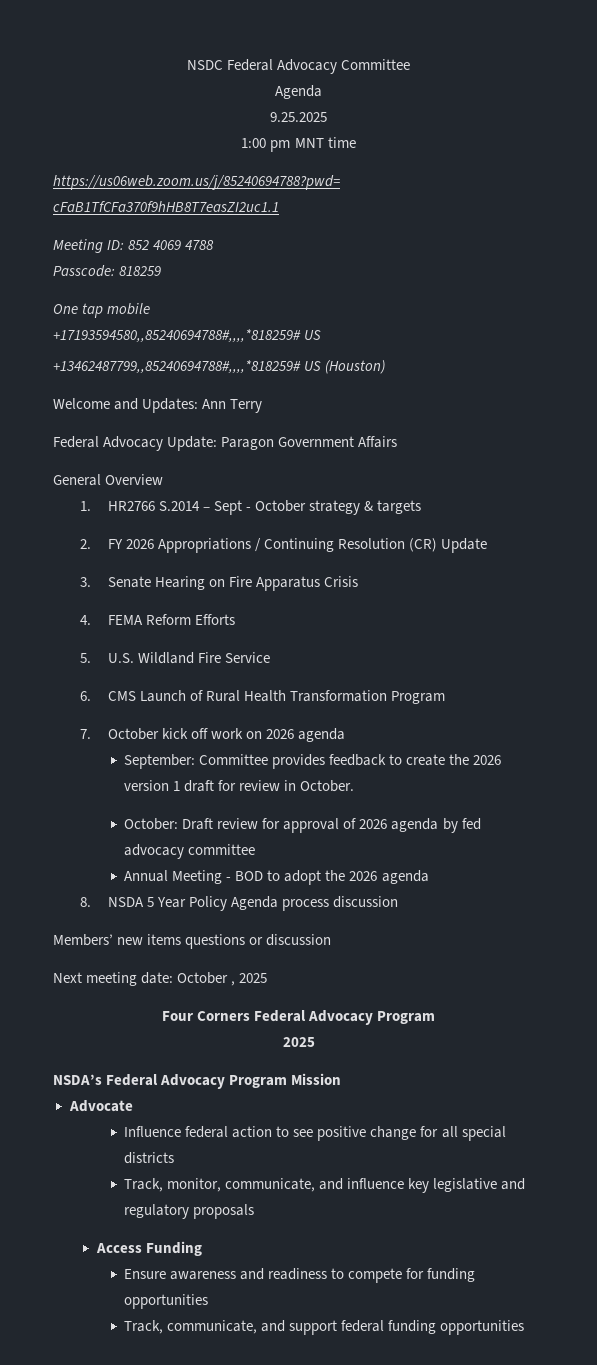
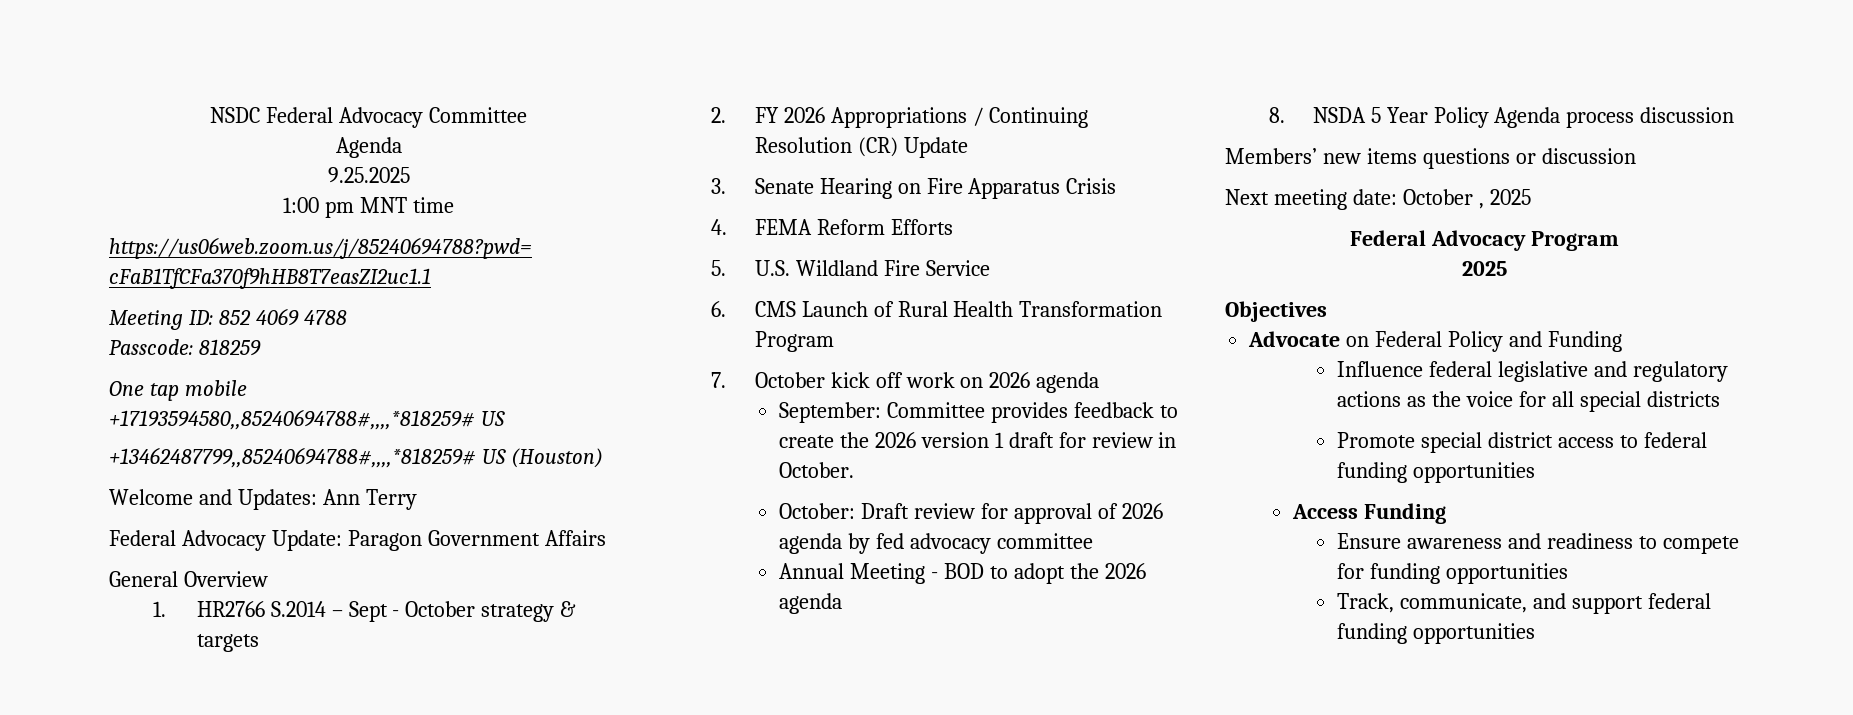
- Four Corners Federal Advocacy Program
+ Federal Advocacy Program
- NSDA’s Federal Advocacy Program Mission
- Advocate
- Influence federal action to see positive change for all special districts
- Track, monitor, communicate, and influence key legislative and regulatory proposals
+ Objectives
+ Advocate on Federal Policy and Funding
+ Influence federal legislative and regulatory actions as the voice for all special districts
+ Promote special district access to federal funding opportunities

